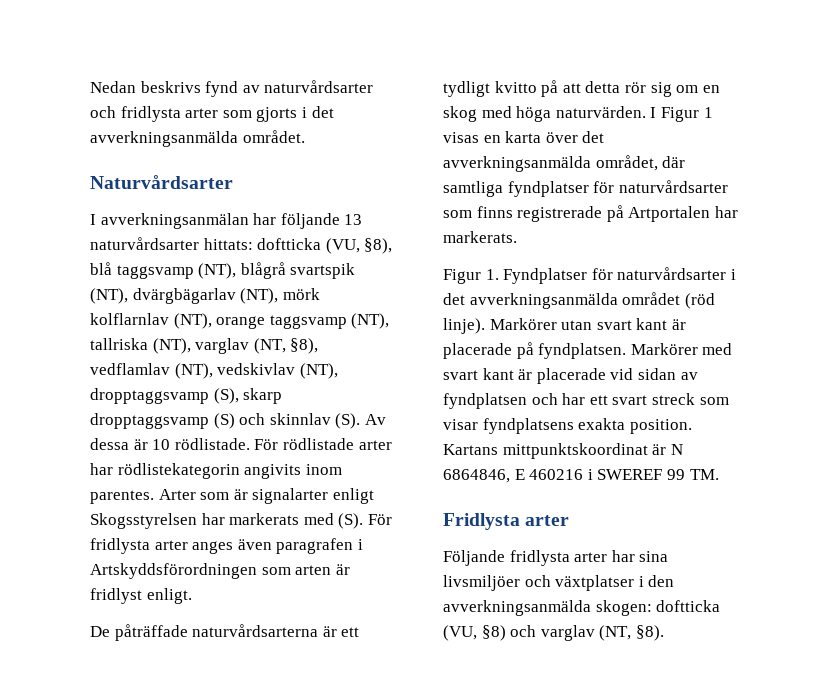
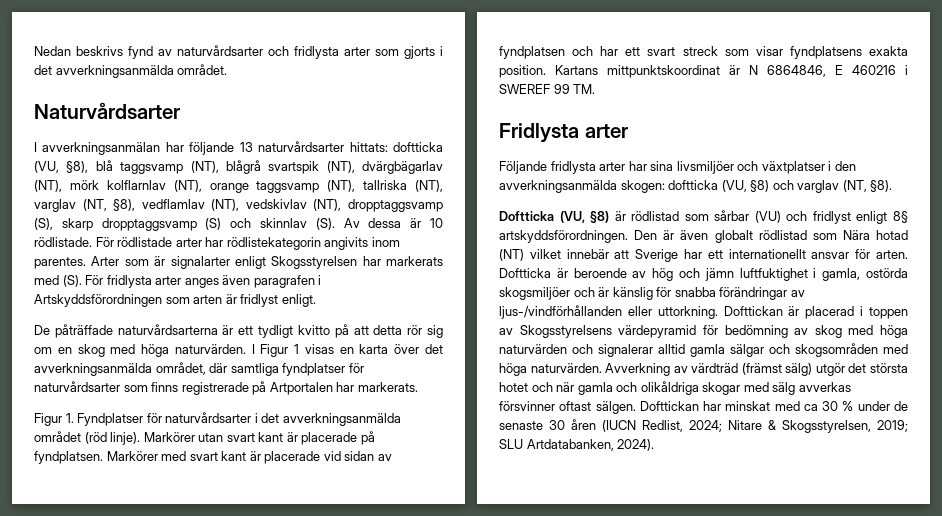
+ Doftticka (VU, §8) är rödlistad som sårbar (VU) och fridlyst enligt 8§ artskyddsförordningen. Den är även globalt rödlistad som Nära hotad (NT) vilket innebär att Sverige har ett internationellt ansvar för arten. Doftticka är beroende av hög och jämn luftfuktighet i gamla, ostörda skogsmiljöer och är känslig för snabba förändringar av ljus-/vindförhållanden eller uttorkning. Dofttickan är placerad i toppen av Skogsstyrelsens värdepyramid för bedömning av skog med höga naturvärden och signalerar alltid gamla sälgar och skogsområden med höga naturvärden. Avverkning av värdträd (främst sälg) utgör det största hotet och när gamla och olikåldriga skogar med sälg avverkas försvinner oftast sälgen. Dofttickan har minskat med ca 30 % under de senaste 30 åren (IUCN Redlist, 2024; Nitare & Skogsstyrelsen, 2019; SLU Artdatabanken, 2024).

